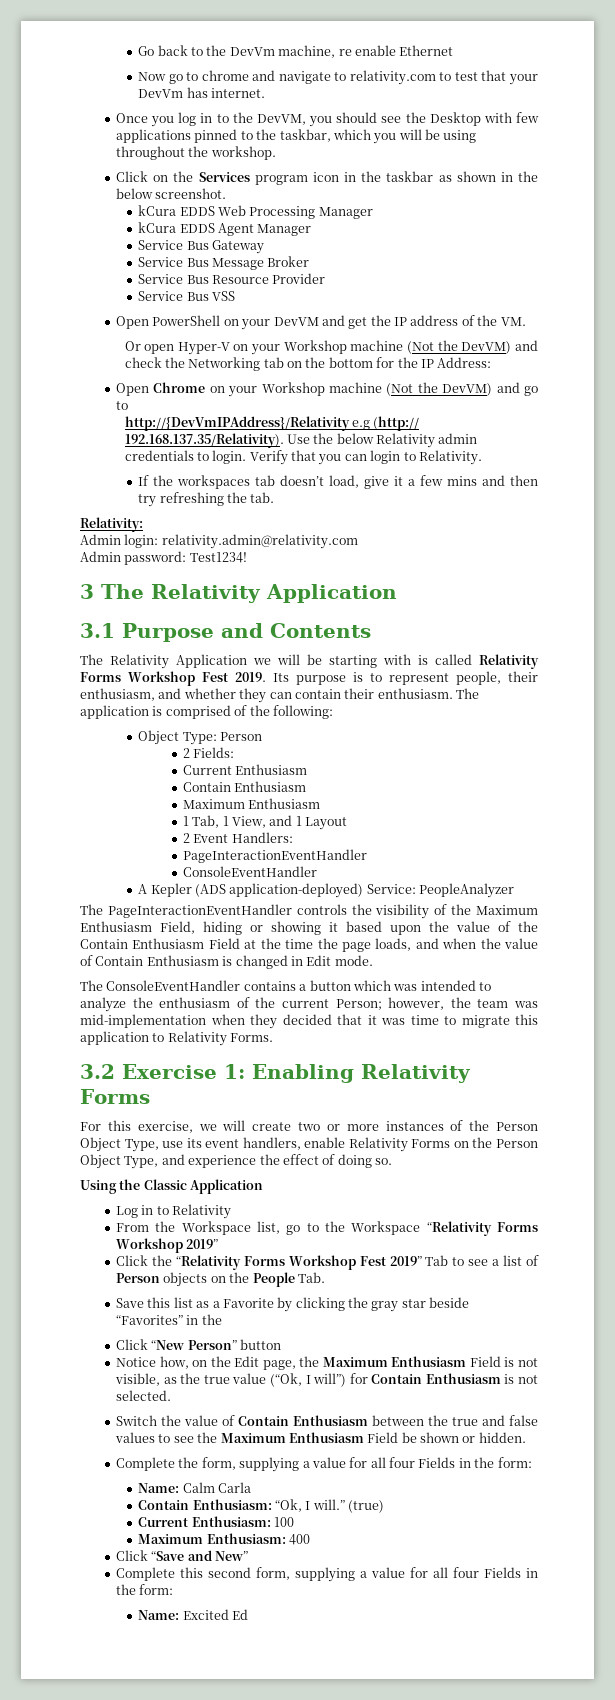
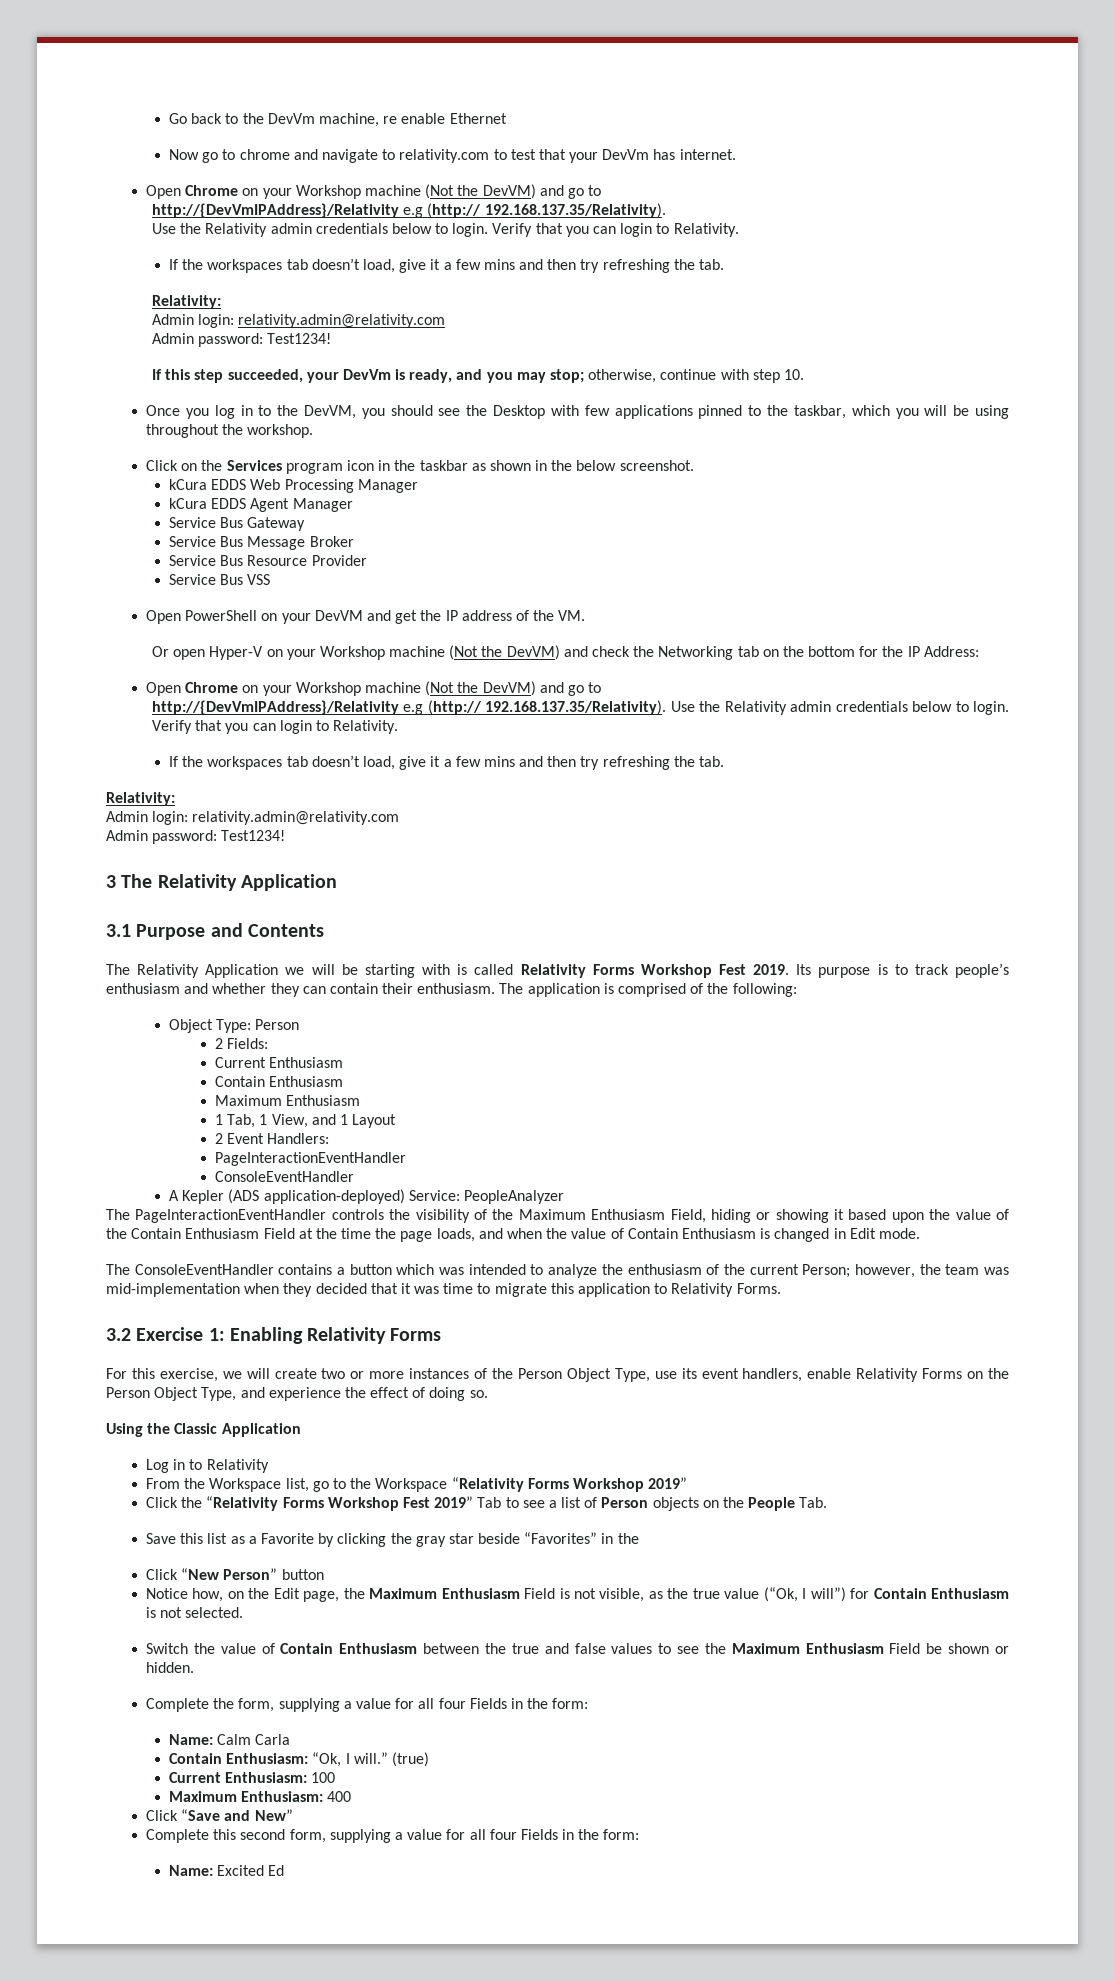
  Now go to chrome and navigate to relativity.com to test that your DevVm has internet.
+ Open Chrome on your Workshop machine (Not the DevVM) and go to
+ http://{DevVmIPAddress}/Relativity e.g (http:// 192.168.137.35/Relativity).
+ Use the Relativity admin credentials below to login. Verify that you can login to Relativity.
+ If the workspaces tab doesn’t load, give it a few mins and then try refreshing the tab.
+ Relativity:
+ Admin login: relativity.admin@relativity.com
+ Admin password: Test1234!
+ If this step succeeded, your DevVm is ready, and you may stop; otherwise, continue with step 10.
- http://{DevVmIPAddress}/Relativity e.g (http:// 192.168.137.35/Relativity). Use the below Relativity admin credentials to login.
+ http://{DevVmIPAddress}/Relativity e.g (http:// 192.168.137.35/Relativity). Use the Relativity admin credentials below to login.
- Its purpose is to represent people, their enthusiasm, and whether they can contain their enthusiasm.
+ Its purpose is to track people’s enthusiasm and whether they can contain their enthusiasm.

